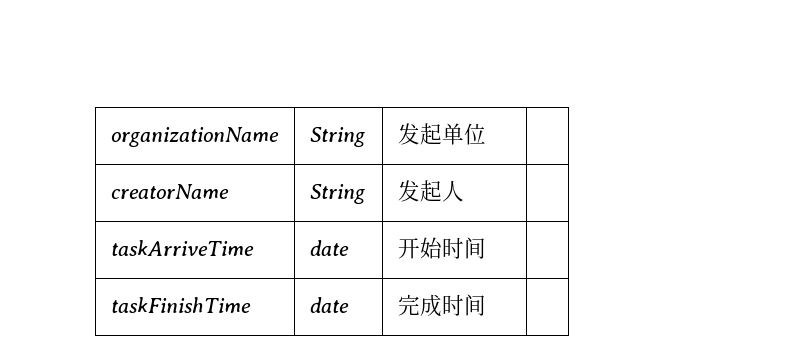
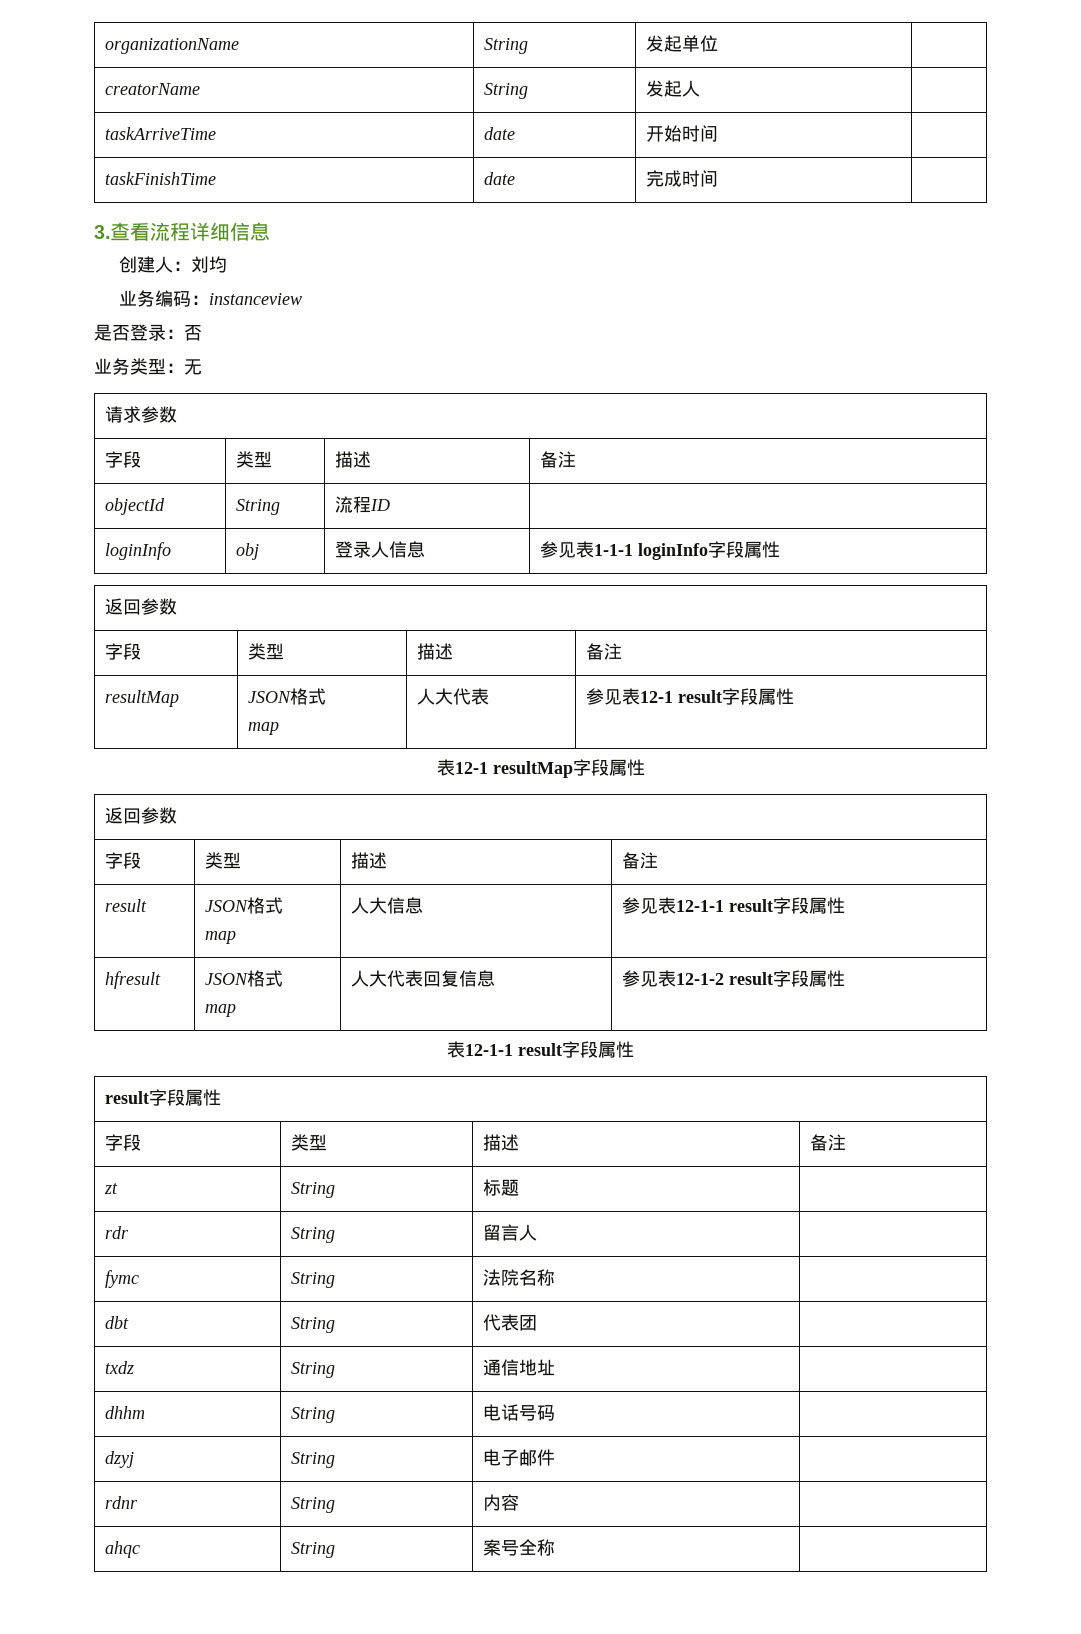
+ 3.查看流程详细信息
+ 创建人：刘均
+ 业务编码：instanceview
+ 是否登录：否
+ 业务类型：无
+ 请求参数
+ 字段 | 类型 | 描述 | 备注
+ objectId | String | 流程ID |
+ loginInfo | obj | 登录人信息 | 参见表1-1-1 loginInfo字段属性
+ 返回参数
+ 字段 | 类型 | 描述 | 备注
+ resultMap | JSON格式
+ map | 人大代表 | 参见表12-1 result字段属性
+ 表12-1 resultMap字段属性
+ 返回参数
+ 字段 | 类型 | 描述 | 备注
+ result | JSON格式
+ map | 人大信息 | 参见表12-1-1 result字段属性
+ hfresult | JSON格式
+ map | 人大代表回复信息 | 参见表12-1-2 result字段属性
+ 表12-1-1 result字段属性
+ result字段属性
+ 字段 | 类型 | 描述 | 备注
+ zt | String | 标题 |
+ rdr | String | 留言人 |
+ fymc | String | 法院名称 |
+ dbt | String | 代表团 |
+ txdz | String | 通信地址 |
+ dhhm | String | 电话号码 |
+ dzyj | String | 电子邮件 |
+ rdnr | String | 内容 |
+ ahqc | String | 案号全称 |

